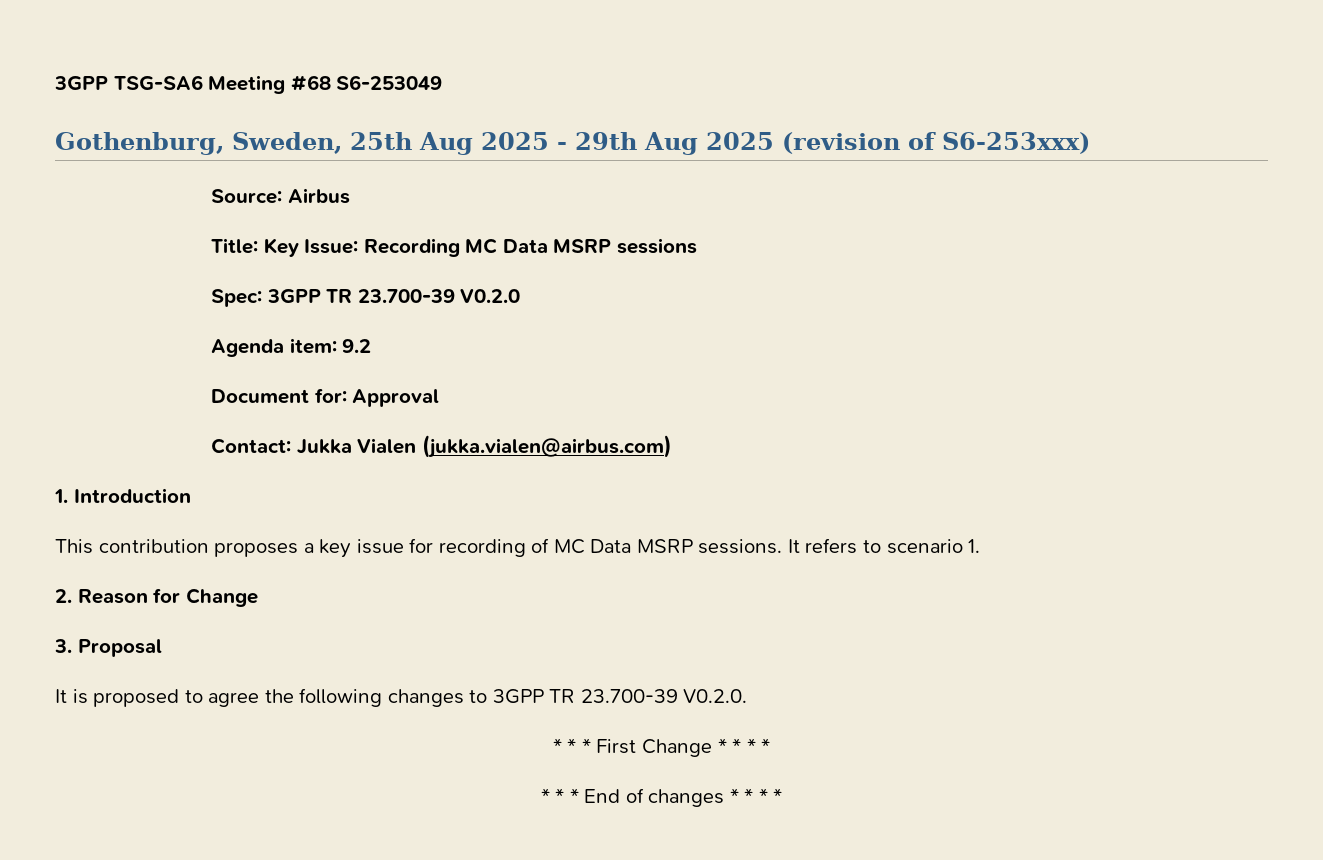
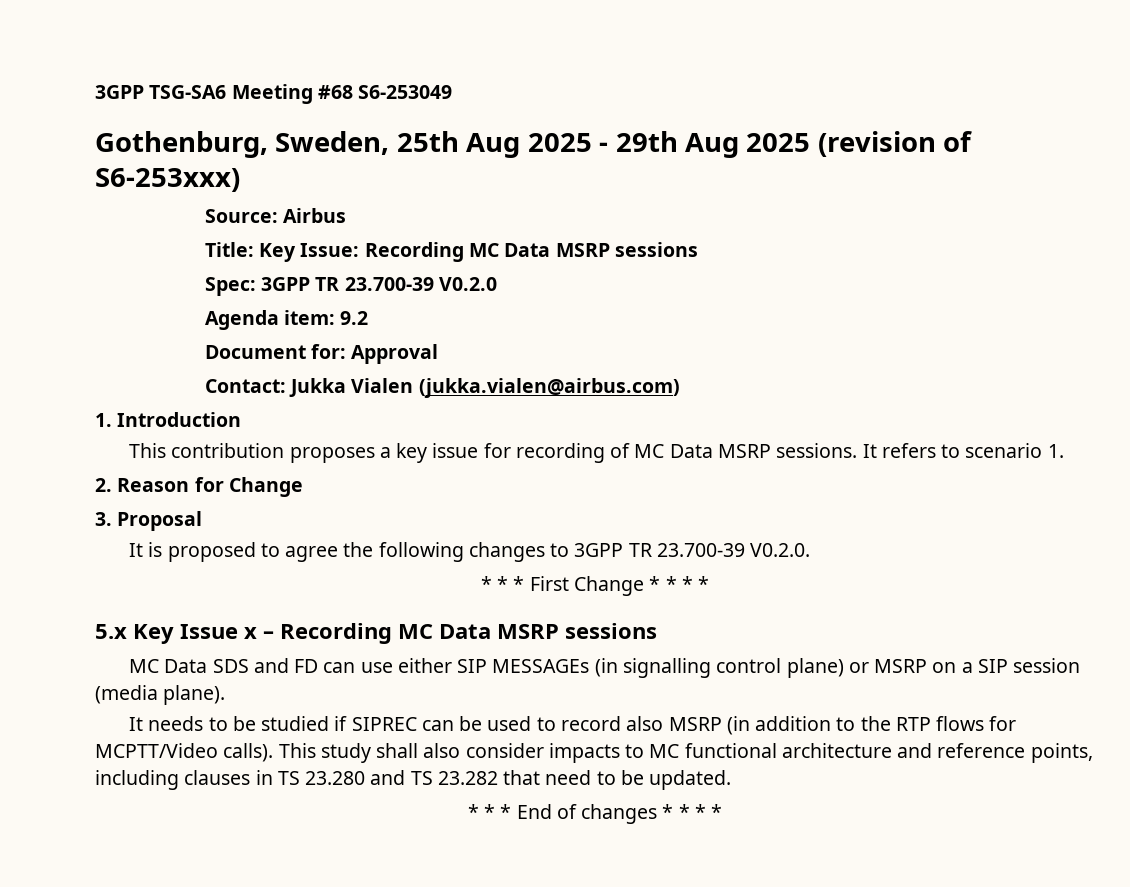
+ 5.x Key Issue x – Recording MC Data MSRP sessions
+ MC Data SDS and FD can use either SIP MESSAGEs (in signalling control plane) or MSRP on a SIP session (media plane).
+ It needs to be studied if SIPREC can be used to record also MSRP (in addition to the RTP flows for MCPTT/Video calls). This study shall also consider impacts to MC functional architecture and reference points, including clauses in TS 23.280 and TS 23.282 that need to be updated.

